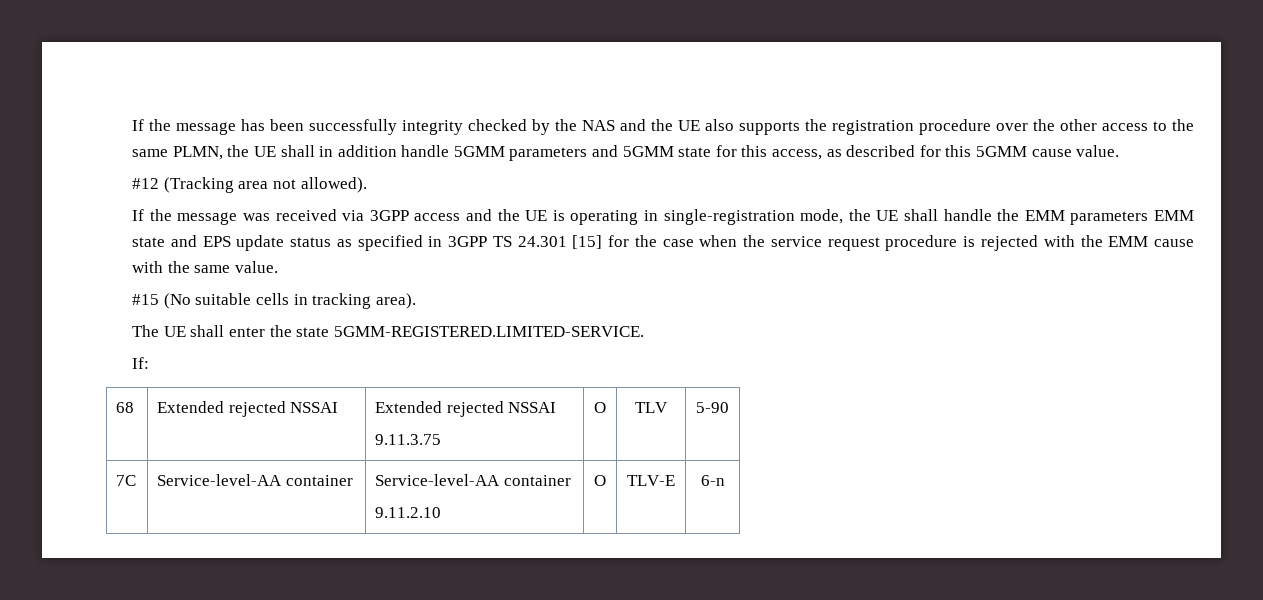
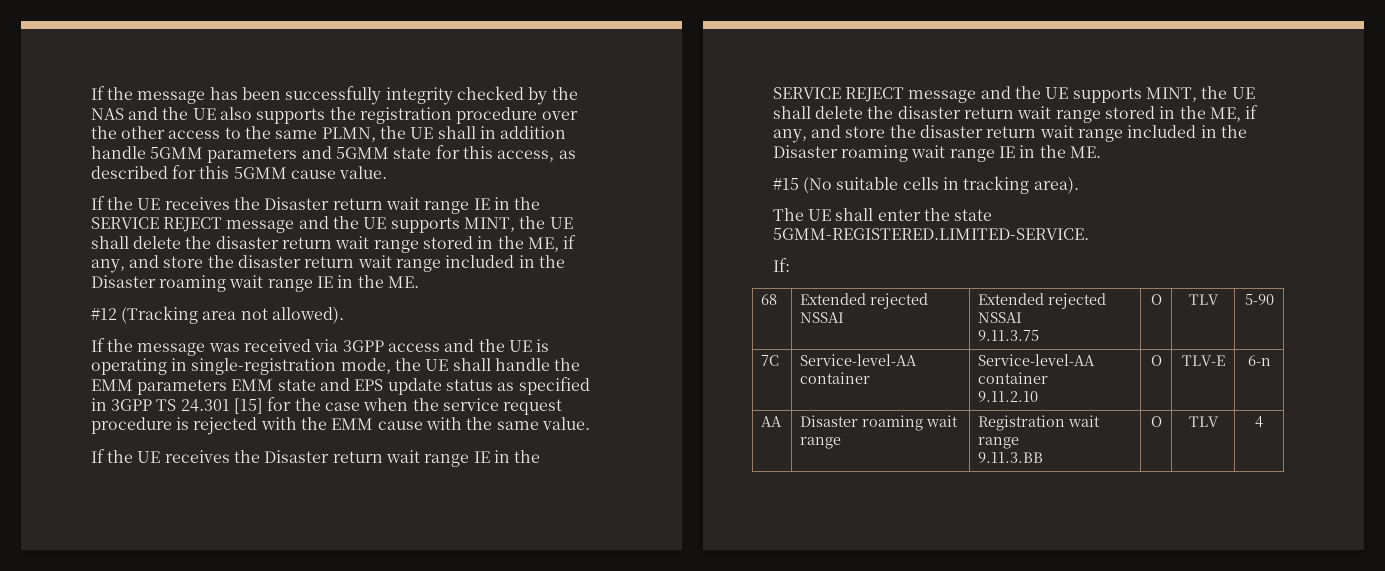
  If the message has been successfully integrity checked by the NAS and the UE also supports the registration procedure over the other access to the same PLMN, the UE shall in addition handle 5GMM parameters and 5GMM state for this access, as described for this 5GMM cause value.
+ If the UE receives the Disaster return wait range IE in the SERVICE REJECT message and the UE supports MINT, the UE shall delete the disaster return wait range stored in the ME, if any, and store the disaster return wait range included in the Disaster roaming wait range IE in the ME.
  If the message was received via 3GPP access and the UE is operating in single-registration mode, the UE shall handle the EMM parameters EMM state and EPS update status as specified in 3GPP TS 24.301 [15] for the case when the service request procedure is rejected with the EMM cause with the same value.
+ If the UE receives the Disaster return wait range IE in the SERVICE REJECT message and the UE supports MINT, the UE shall delete the disaster return wait range stored in the ME, if any, and store the disaster return wait range included in the Disaster roaming wait range IE in the ME.
+ AA | Disaster roaming wait range | Registration wait range
+ 9.11.3.BB | O | TLV | 4

